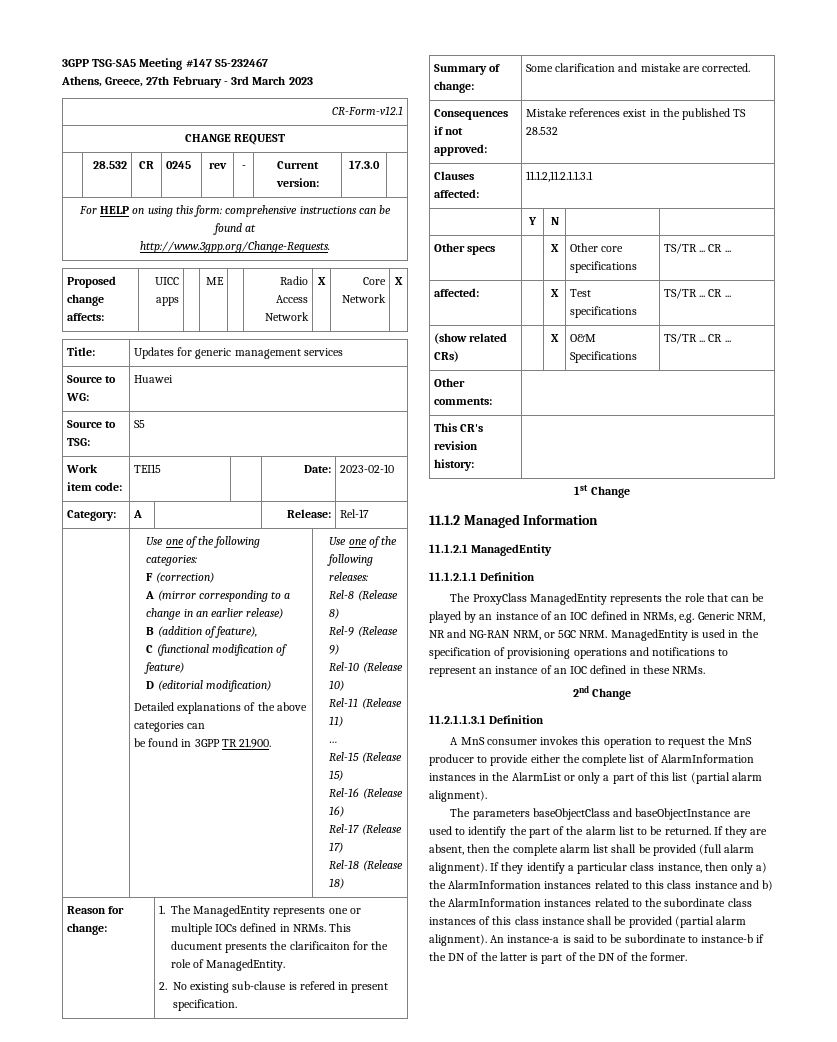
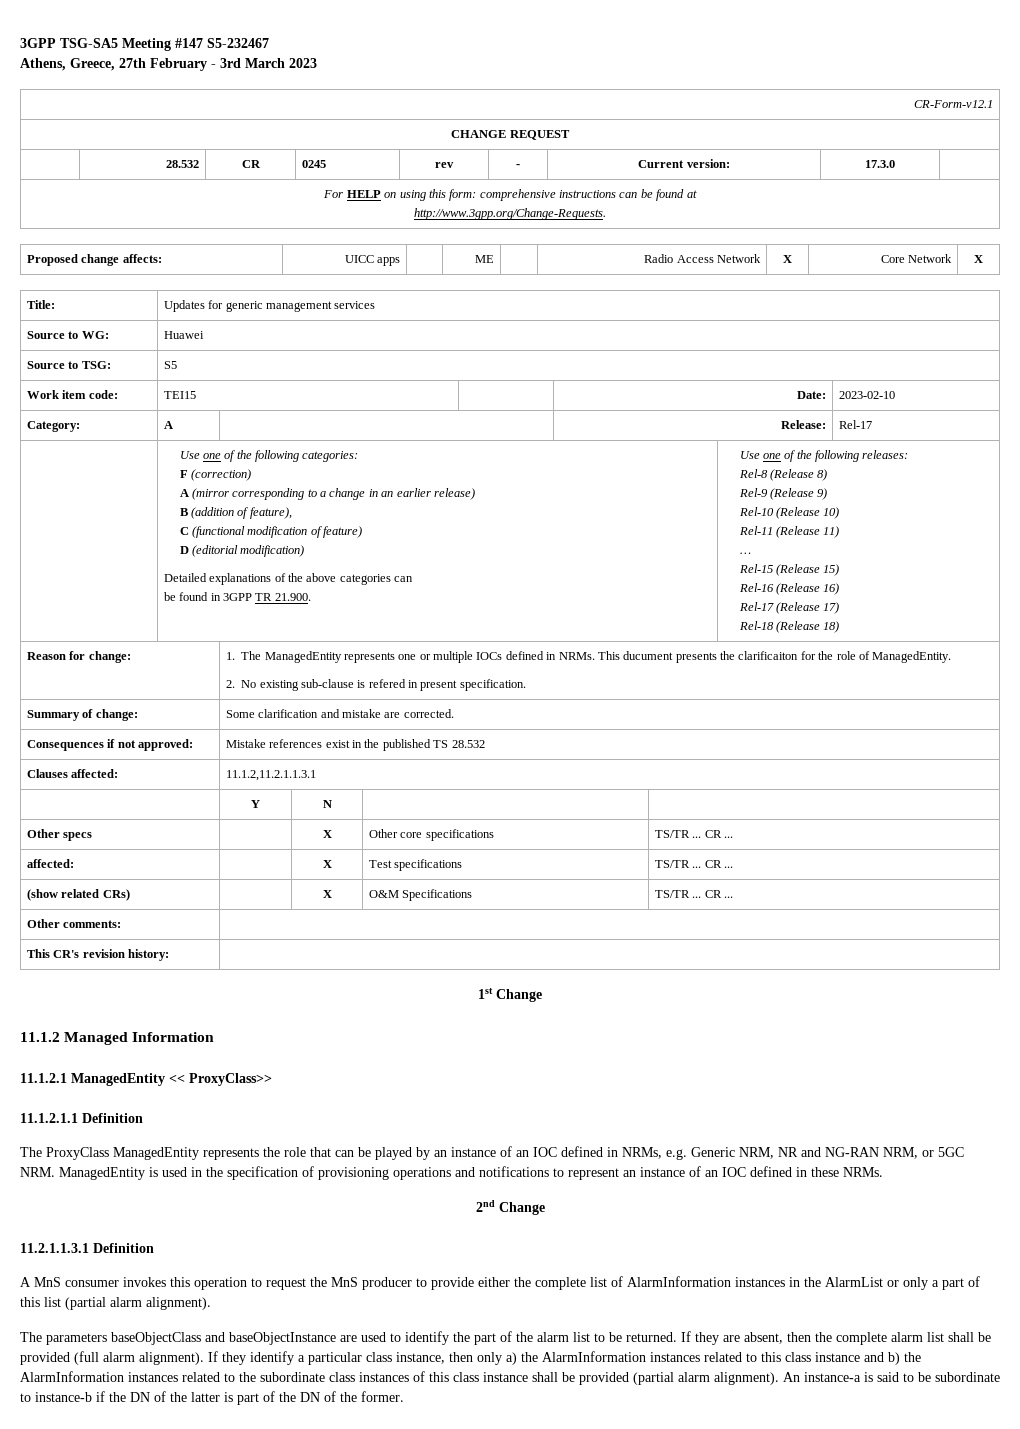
- 11.1.2.1 ManagedEntity
+ 11.1.2.1 ManagedEntity << ProxyClass>>

